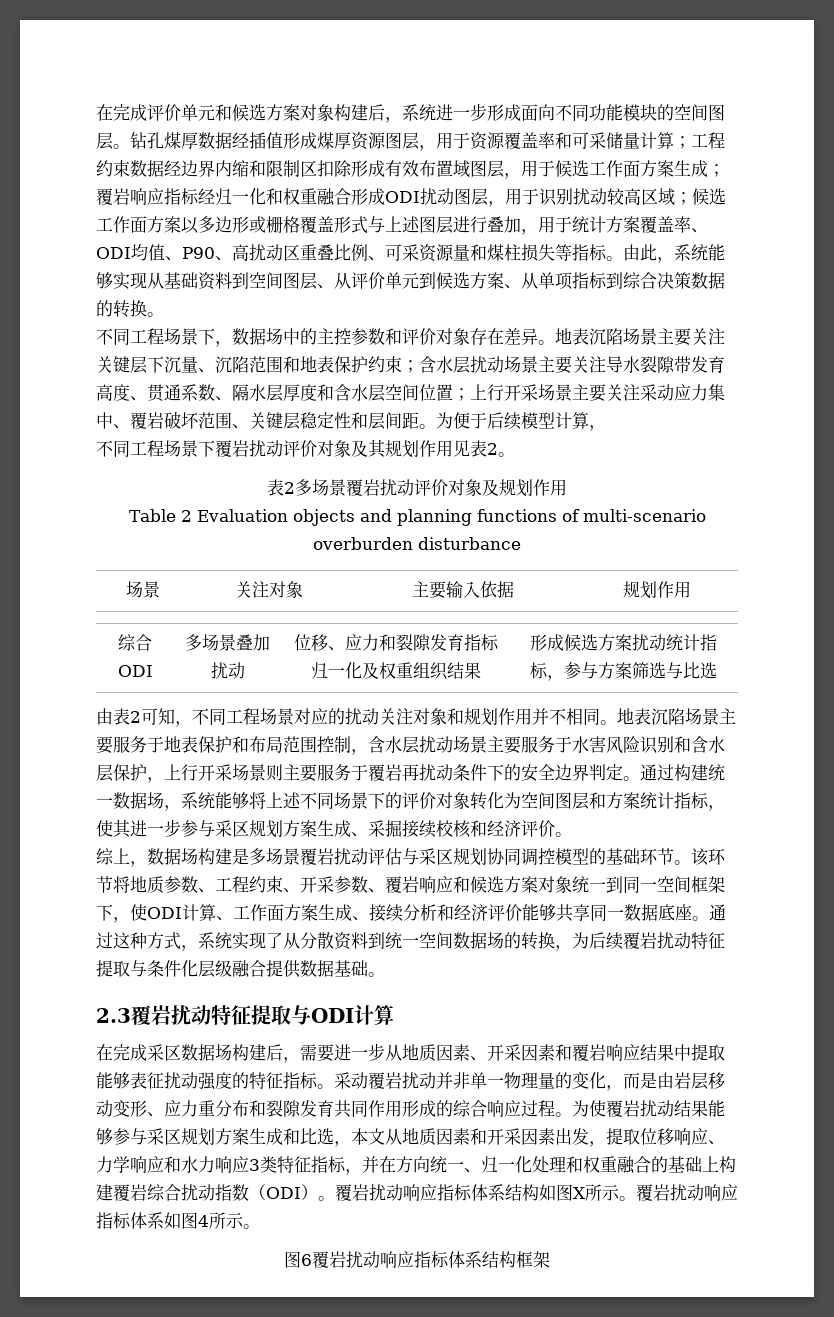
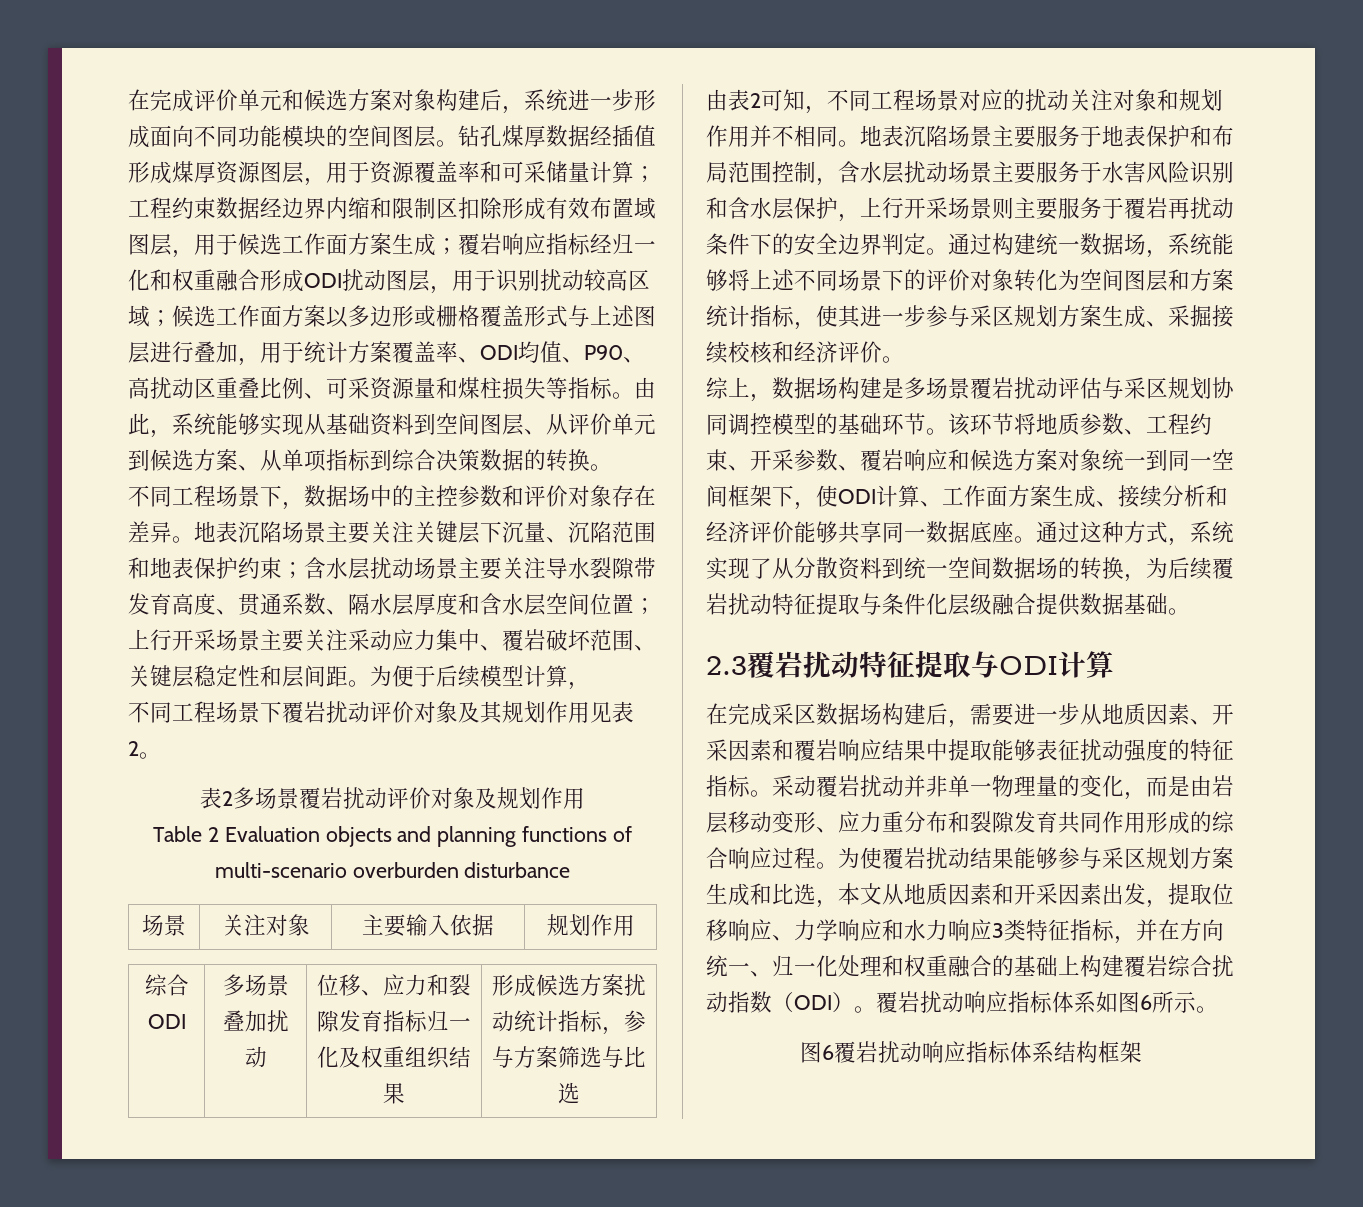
- 覆岩扰动响应指标体系结构如图X所示。覆岩扰动响应指标体系如图4所示。
+ 覆岩扰动响应指标体系如图6所示。

